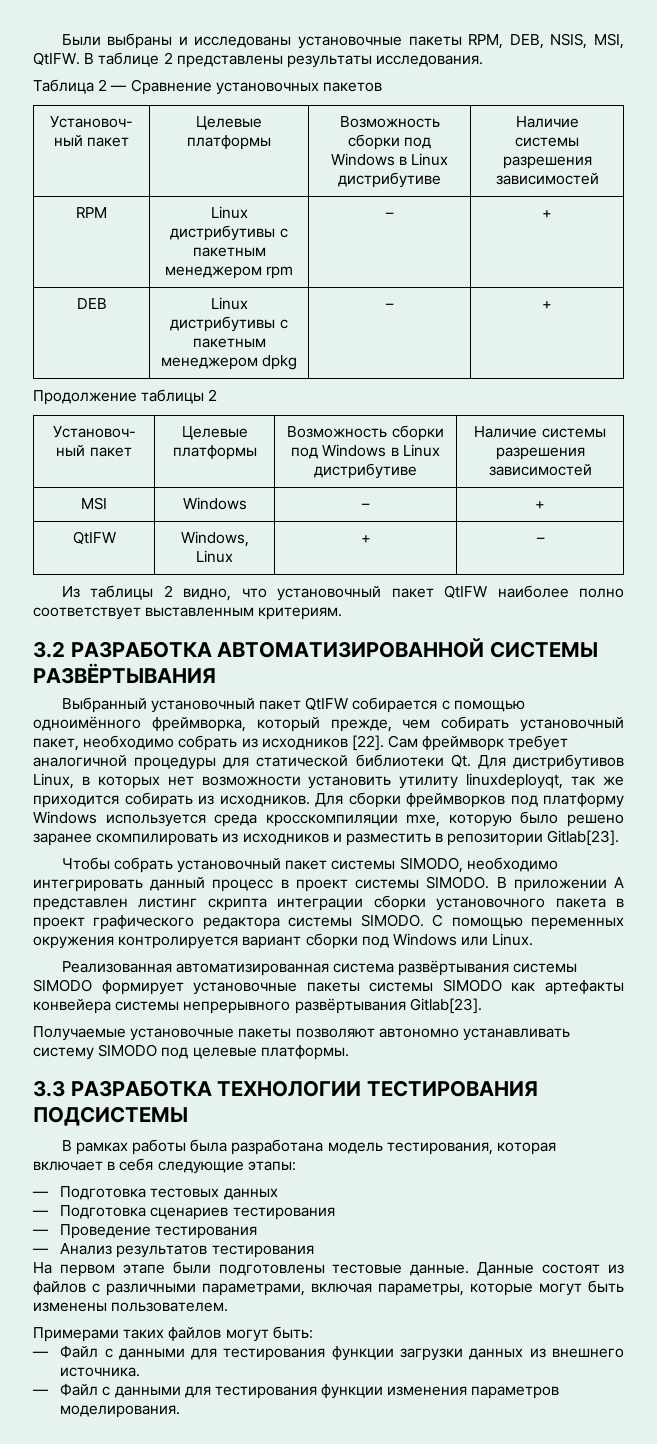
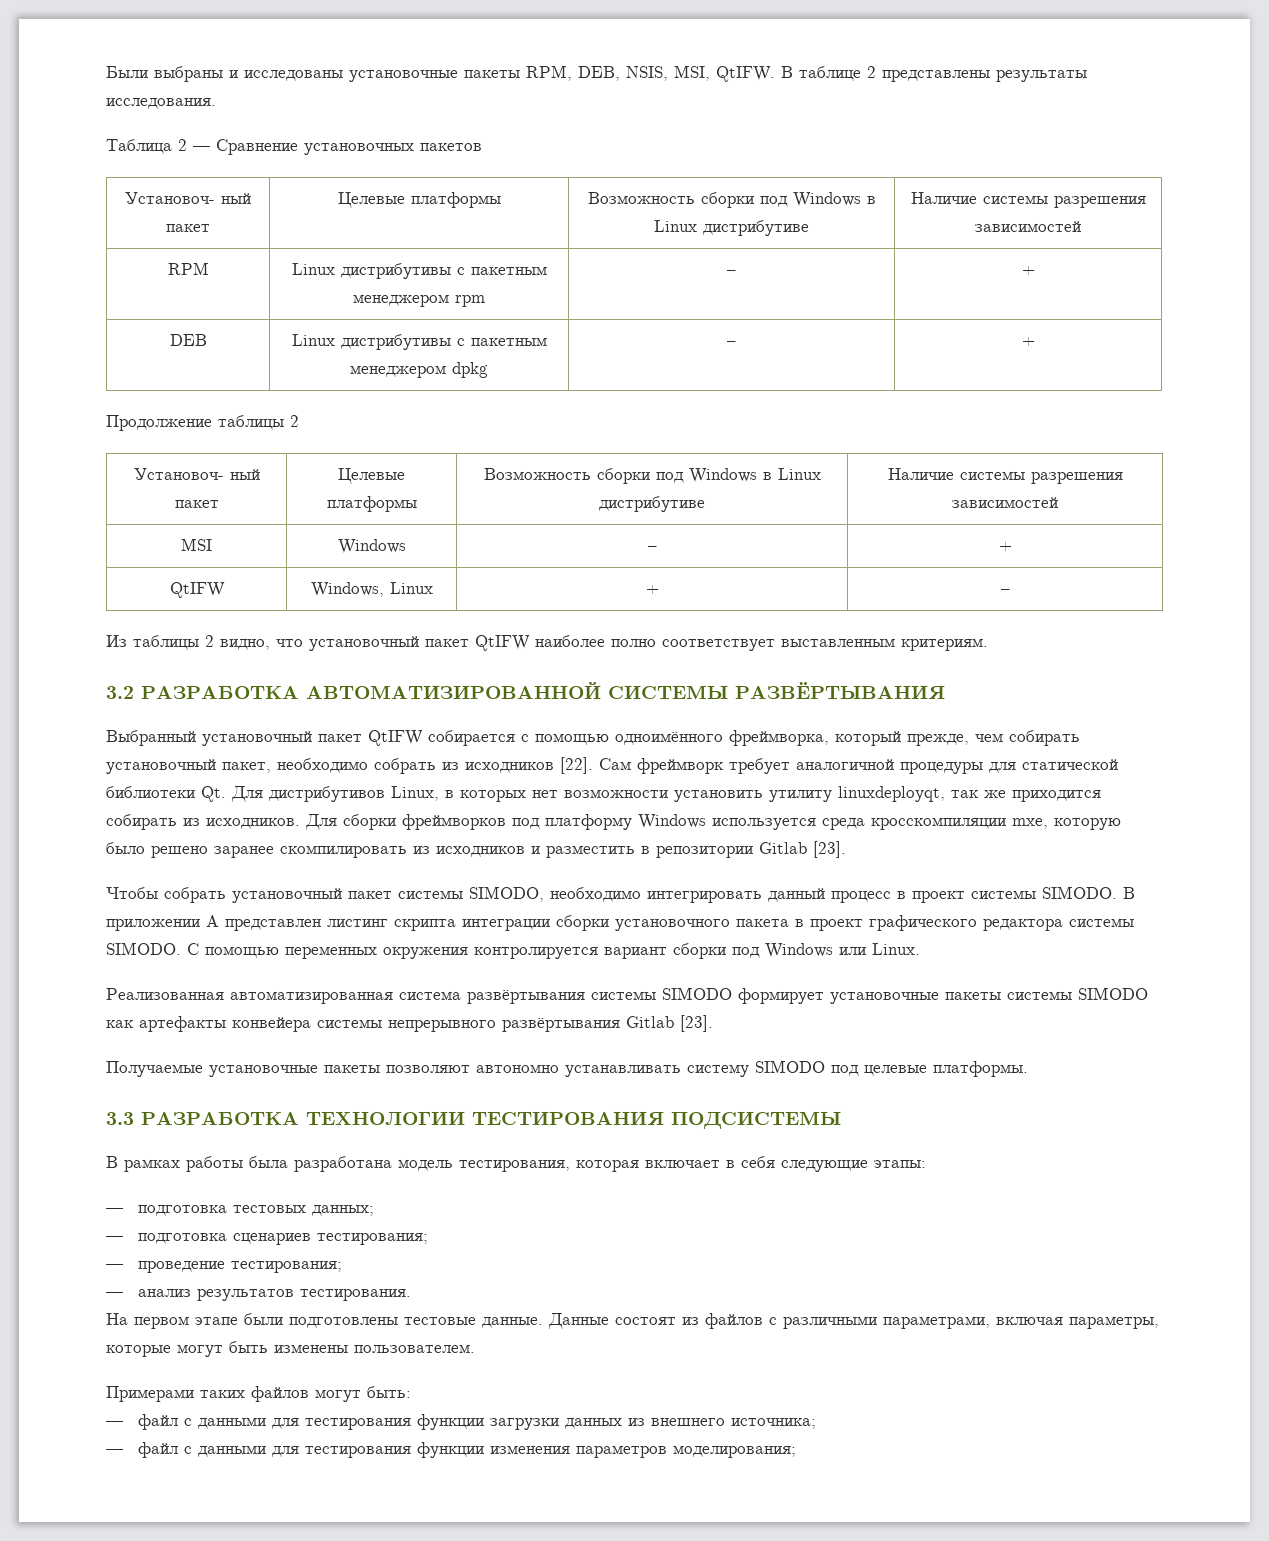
- Для сборки фреймворков под платформу Windows используется среда кросскомпиляции mxe, которую было решено заранее скомпилировать из исходников и разместить в репозитории Gitlab[23].
+ Для сборки фреймворков под платформу Windows используется среда кросскомпиляции mxe, которую было решено заранее скомпилировать из исходников и разместить в репозитории Gitlab [23].
- Реализованная автоматизированная система развёртывания системы SIMODO формирует установочные пакеты системы SIMODO как артефакты конвейера системы непрерывного развёртывания Gitlab[23].
+ Реализованная автоматизированная система развёртывания системы SIMODO формирует установочные пакеты системы SIMODO как артефакты конвейера системы непрерывного развёртывания Gitlab [23].
- — Подготовка тестовых данных
- — Подготовка сценариев тестирования
- — Проведение тестирования
- — Анализ результатов тестирования
+ — подготовка тестовых данных;
+ — подготовка сценариев тестирования;
+ — проведение тестирования;
+ — анализ результатов тестирования.
- — Файл с данными для тестирования функции загрузки данных из внешнего источника.
- — Файл с данными для тестирования функции изменения параметров моделирования.
+ — файл с данными для тестирования функции загрузки данных из внешнего источника;
+ — файл с данными для тестирования функции изменения параметров моделирования;

